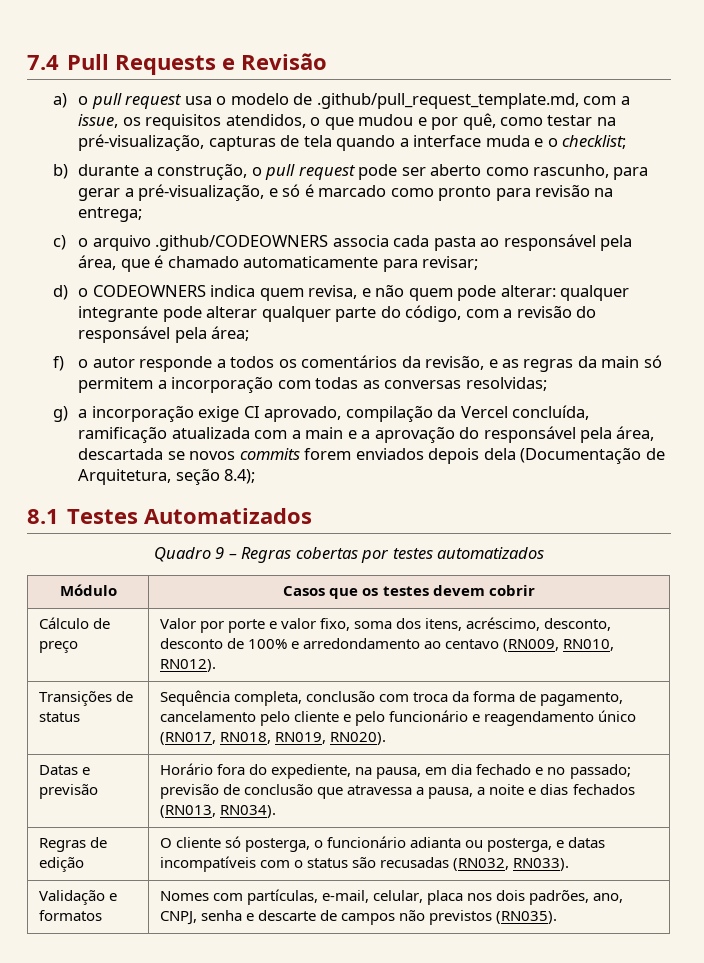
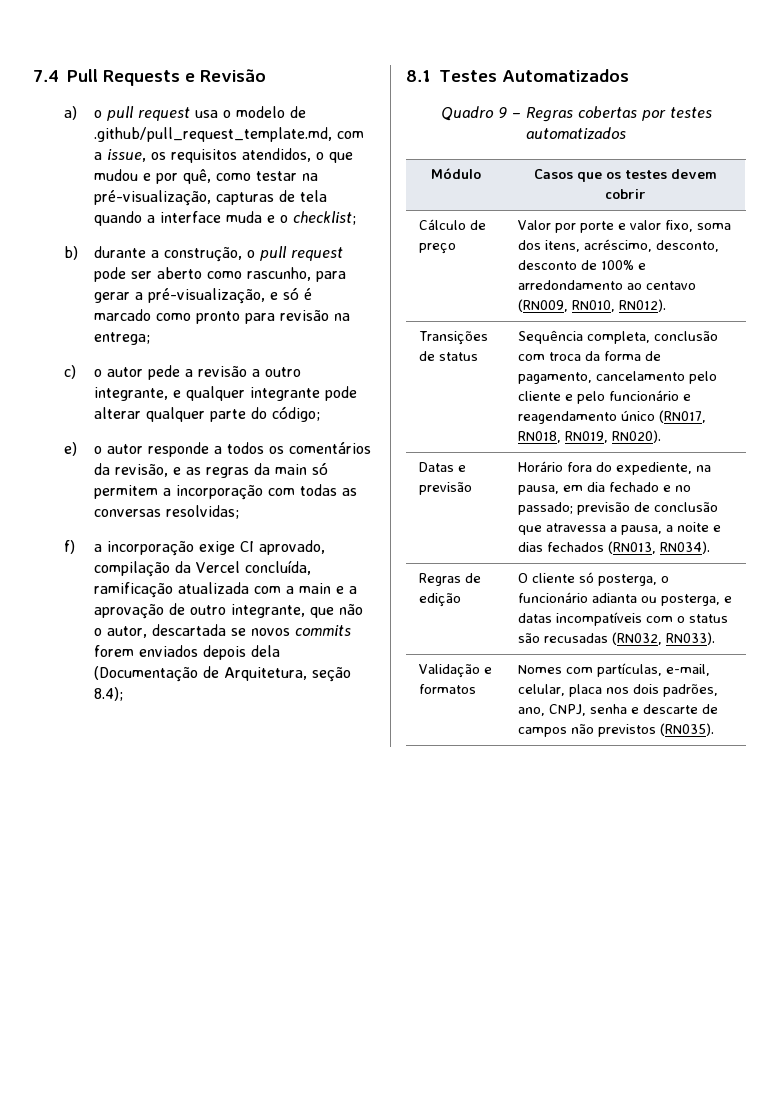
- c) o arquivo .github/CODEOWNERS associa cada pasta ao responsável pela área, que é chamado automaticamente para revisar;
- d) o CODEOWNERS indica quem revisa, e não quem pode alterar: qualquer integrante pode alterar qualquer parte do código, com a revisão do responsável pela área;
- f) o autor responde a todos os comentários da revisão, e as regras da main só permitem a incorporação com todas as conversas resolvidas;
+ c) o autor pede a revisão a outro integrante, e qualquer integrante pode alterar qualquer parte do código;
+ e) o autor responde a todos os comentários da revisão, e as regras da main só permitem a incorporação com todas as conversas resolvidas;
- g) a incorporação exige CI aprovado, compilação da Vercel concluída, ramificação atualizada com a main e a aprovação do responsável pela área, descartada se novos commits forem enviados depois dela (Documentação de Arquitetura, seção 8.4);
+ f) a incorporação exige CI aprovado, compilação da Vercel concluída, ramificação atualizada com a main e a aprovação de outro integrante, que não o autor, descartada se novos commits forem enviados depois dela (Documentação de Arquitetura, seção 8.4);

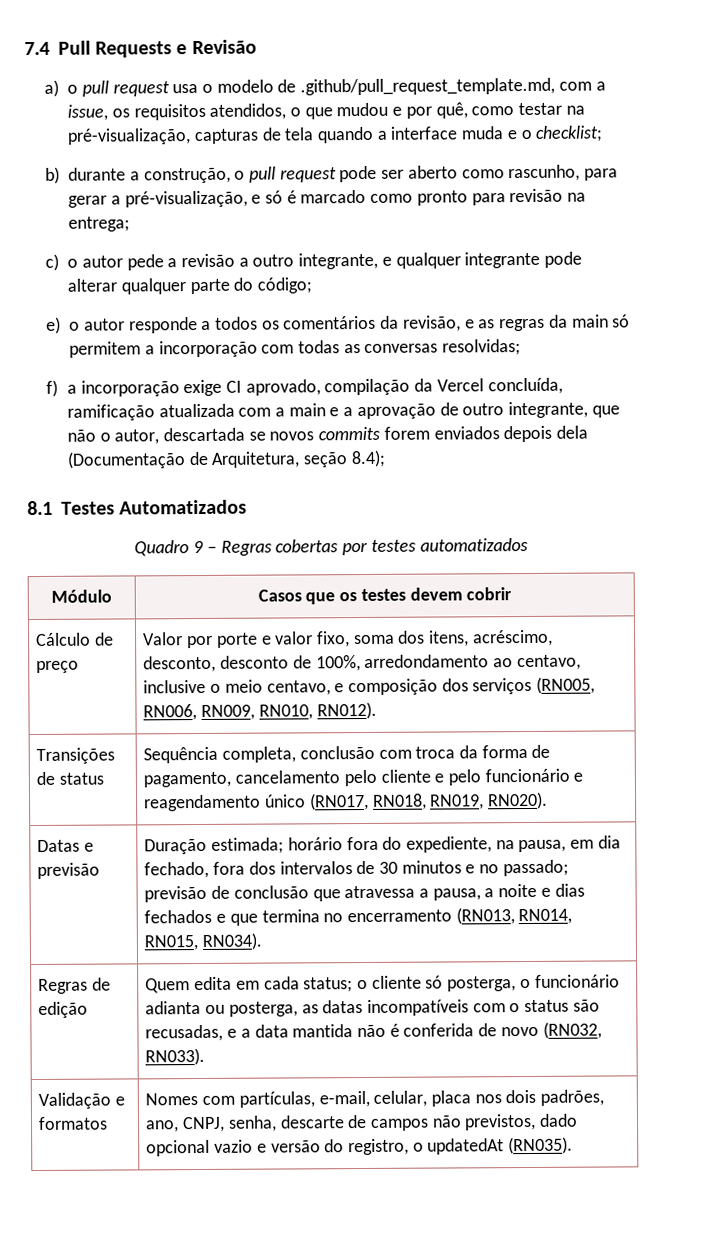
- Cálculo de preço | Valor por porte e valor fixo, soma dos itens, acréscimo, desconto, desconto de 100% e arredondamento ao centavo (RN009, RN010, RN012).
+ Cálculo de preço | Valor por porte e valor fixo, soma dos itens, acréscimo, desconto, desconto de 100%, arredondamento ao centavo, inclusive o meio centavo, e composição dos serviços (RN005, RN006, RN009, RN010, RN012).
- Horário fora do expediente, na pausa, em dia fechado e no passado; previsão de conclusão que atravessa a pausa, a noite e dias fechados (RN013, RN034).
- Regras de edição | O cliente só posterga, o funcionário adianta ou posterga, e datas incompatíveis com o status são recusadas (RN032, RN033).
+ Duração estimada; horário fora do expediente, na pausa, em dia fechado, fora dos intervalos de 30 minutos e no passado; previsão de conclusão que atravessa a pausa, a noite e dias fechados e que termina no encerramento (RN013, RN014, RN015, RN034).
+ Regras de edição | Quem edita em cada status; o cliente só posterga, o funcionário adianta ou posterga, as datas incompatíveis com o status são recusadas, e a data mantida não é conferida de novo (RN032, RN033).
- Validação e formatos | Nomes com partículas, e-mail, celular, placa nos dois padrões, ano, CNPJ, senha e descarte de campos não previstos (RN035).
+ Validação e formatos | Nomes com partículas, e-mail, celular, placa nos dois padrões, ano, CNPJ, senha, descarte de campos não previstos, dado opcional vazio e versão do registro, o updatedAt (RN035).

